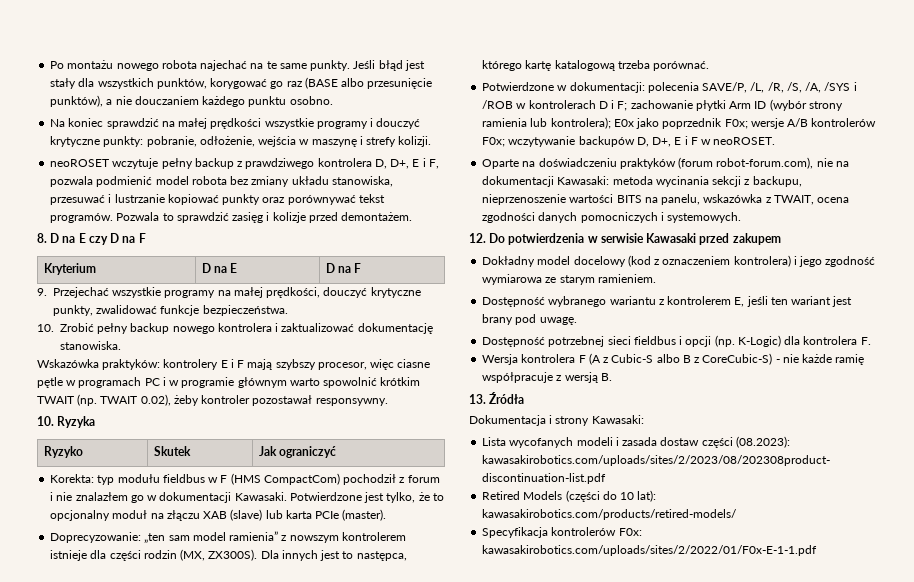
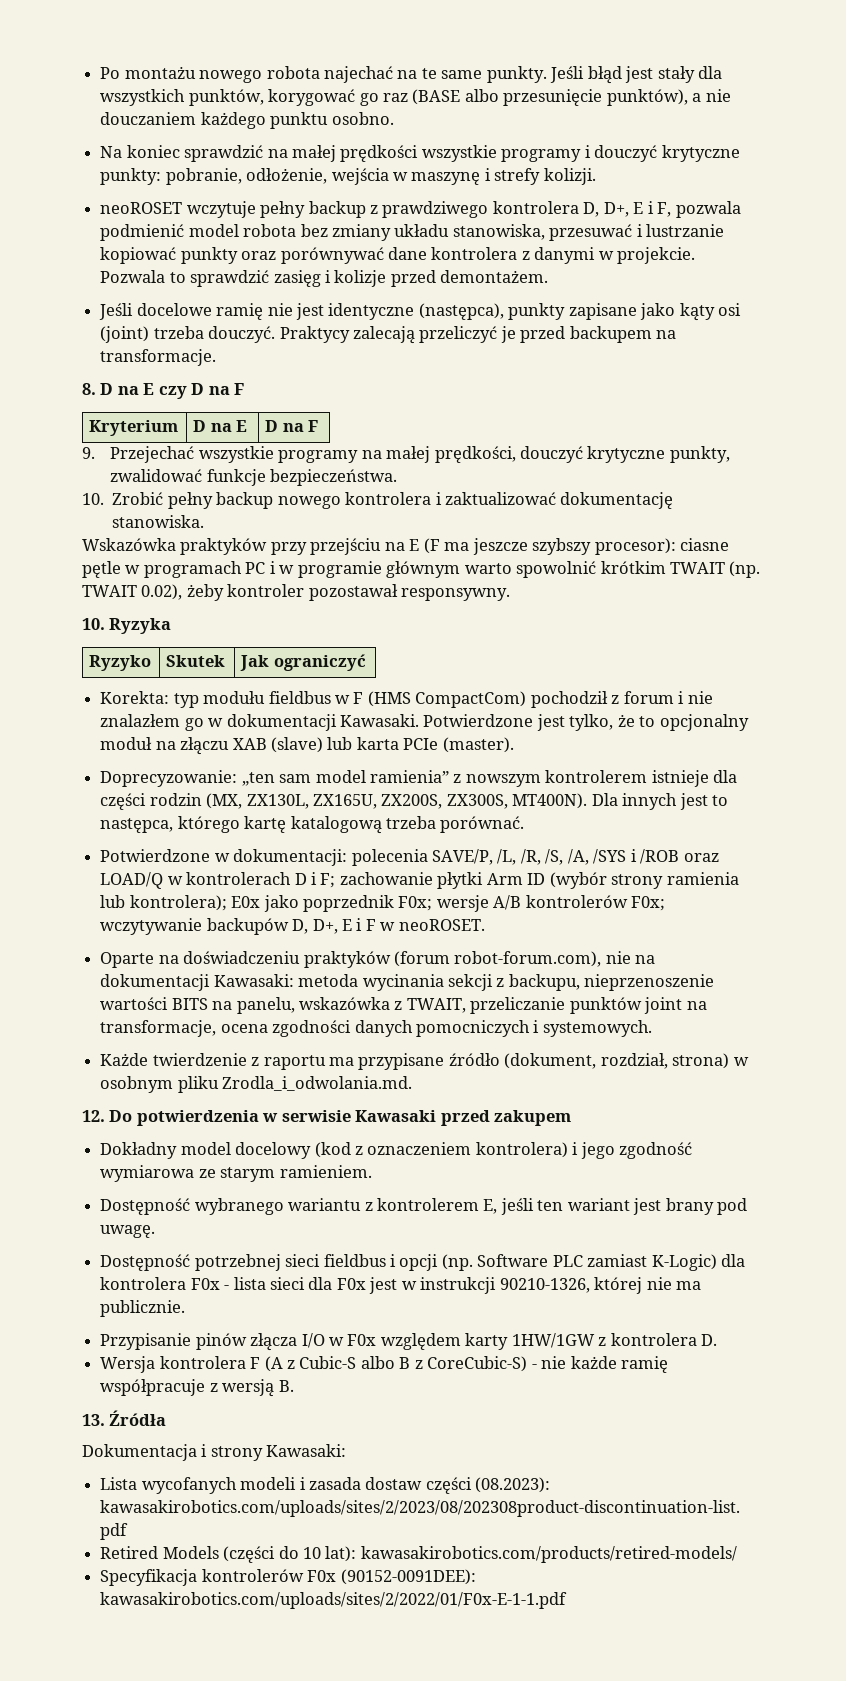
- neoROSET wczytuje pełny backup z prawdziwego kontrolera D, D+, E i F, pozwala podmienić model robota bez zmiany układu stanowiska, przesuwać i lustrzanie kopiować punkty oraz porównywać tekst programów.
+ neoROSET wczytuje pełny backup z prawdziwego kontrolera D, D+, E i F, pozwala podmienić model robota bez zmiany układu stanowiska, przesuwać i lustrzanie kopiować punkty oraz porównywać dane kontrolera z danymi w projekcie.
+ Jeśli docelowe ramię nie jest identyczne (następca), punkty zapisane jako kąty osi (joint) trzeba douczyć. Praktycy zalecają przeliczyć je przed backupem na transformacje.
- Wskazówka praktyków: kontrolery E i F mają szybszy procesor, więc ciasne pętle w programach PC i w programie głównym warto spowolnić krótkim TWAIT (np. TWAIT 0.02), żeby kontroler pozostawał responsywny.
+ Wskazówka praktyków przy przejściu na E (F ma jeszcze szybszy procesor): ciasne pętle w programach PC i w programie głównym warto spowolnić krótkim TWAIT (np. TWAIT 0.02), żeby kontroler pozostawał responsywny.
- Doprecyzowanie: „ten sam model ramienia” z nowszym kontrolerem istnieje dla części rodzin (MX, ZX300S).
+ Doprecyzowanie: „ten sam model ramienia” z nowszym kontrolerem istnieje dla części rodzin (MX, ZX130L, ZX165U, ZX200S, ZX300S, MT400N).
- Potwierdzone w dokumentacji: polecenia SAVE/P, /L, /R, /S, /A, /SYS i /ROB w kontrolerach D i F; zachowanie płytki Arm ID (wybór strony ramienia lub kontrolera); E0x jako poprzednik F0x; wersje A/B kontrolerów F0x; wczytywanie backupów D, D+, E i F w neoROSET.
+ Potwierdzone w dokumentacji: polecenia SAVE/P, /L, /R, /S, /A, /SYS i /ROB oraz LOAD/Q w kontrolerach D i F; zachowanie płytki Arm ID (wybór strony ramienia lub kontrolera); E0x jako poprzednik F0x; wersje A/B kontrolerów F0x; wczytywanie backupów D, D+, E i F w neoROSET.
- Oparte na doświadczeniu praktyków (forum robot-forum.com), nie na dokumentacji Kawasaki: metoda wycinania sekcji z backupu, nieprzenoszenie wartości BITS na panelu, wskazówka z TWAIT, ocena zgodności danych pomocniczych i systemowych.
+ Oparte na doświadczeniu praktyków (forum robot-forum.com), nie na dokumentacji Kawasaki: metoda wycinania sekcji z backupu, nieprzenoszenie wartości BITS na panelu, wskazówka z TWAIT, przeliczanie punktów joint na transformacje, ocena zgodności danych pomocniczych i systemowych.
+ Każde twierdzenie z raportu ma przypisane źródło (dokument, rozdział, strona) w osobnym pliku Zrodla_i_odwolania.md.
- Dostępność potrzebnej sieci fieldbus i opcji (np. K-Logic) dla kontrolera F.
+ Dostępność potrzebnej sieci fieldbus i opcji (np. Software PLC zamiast K-Logic) dla kontrolera F0x - lista sieci dla F0x jest w instrukcji 90210-1326, której nie ma publicznie.
+ Przypisanie pinów złącza I/O w F0x względem karty 1HW/1GW z kontrolera D.
- Specyfikacja kontrolerów F0x: kawasakirobotics.com/uploads/sites/2/2022/01/F0x-E-1-1.pdf
+ Specyfikacja kontrolerów F0x (90152-0091DEE): kawasakirobotics.com/uploads/sites/2/2022/01/F0x-E-1-1.pdf

